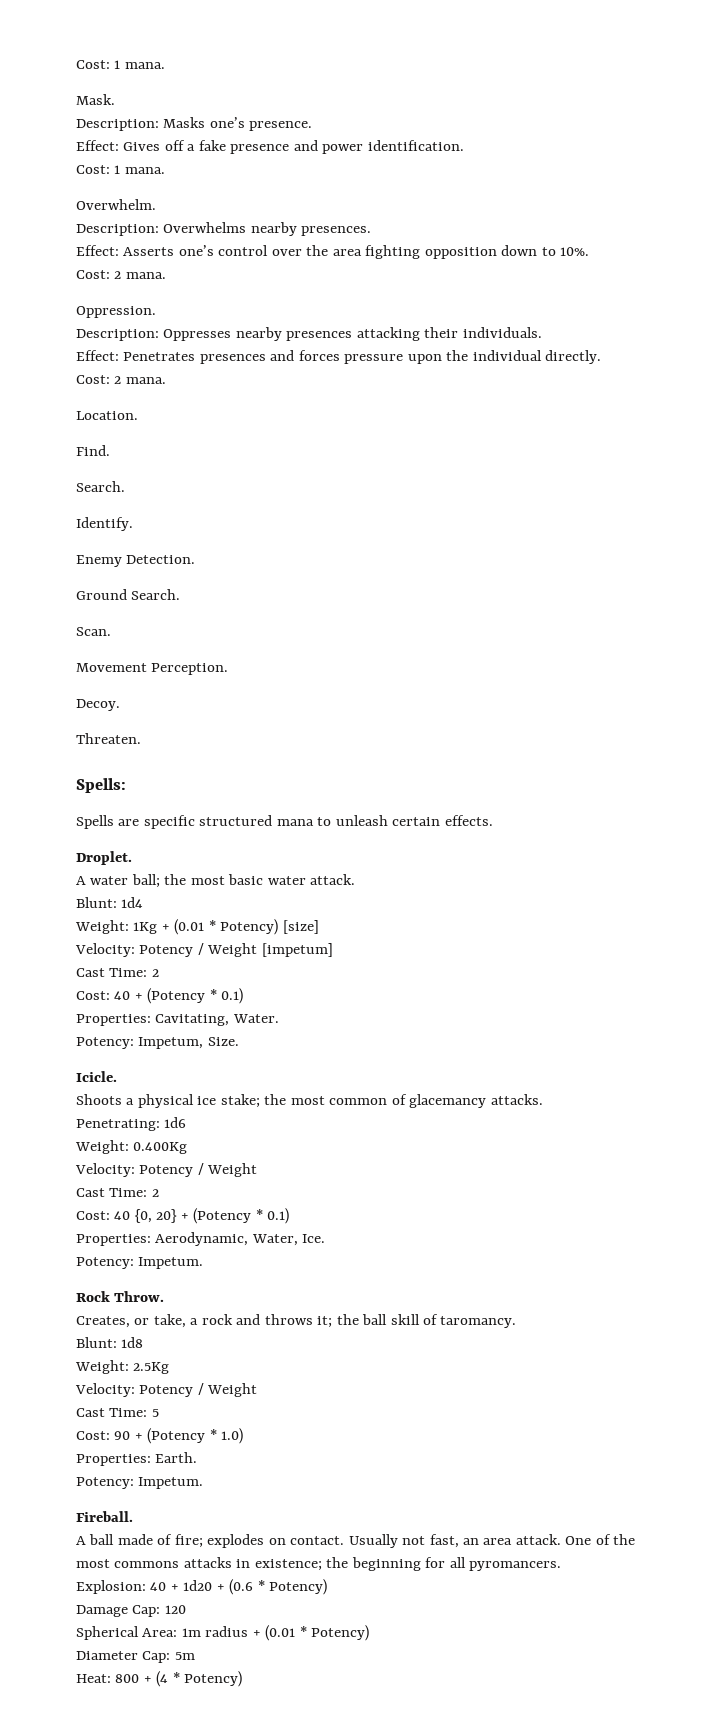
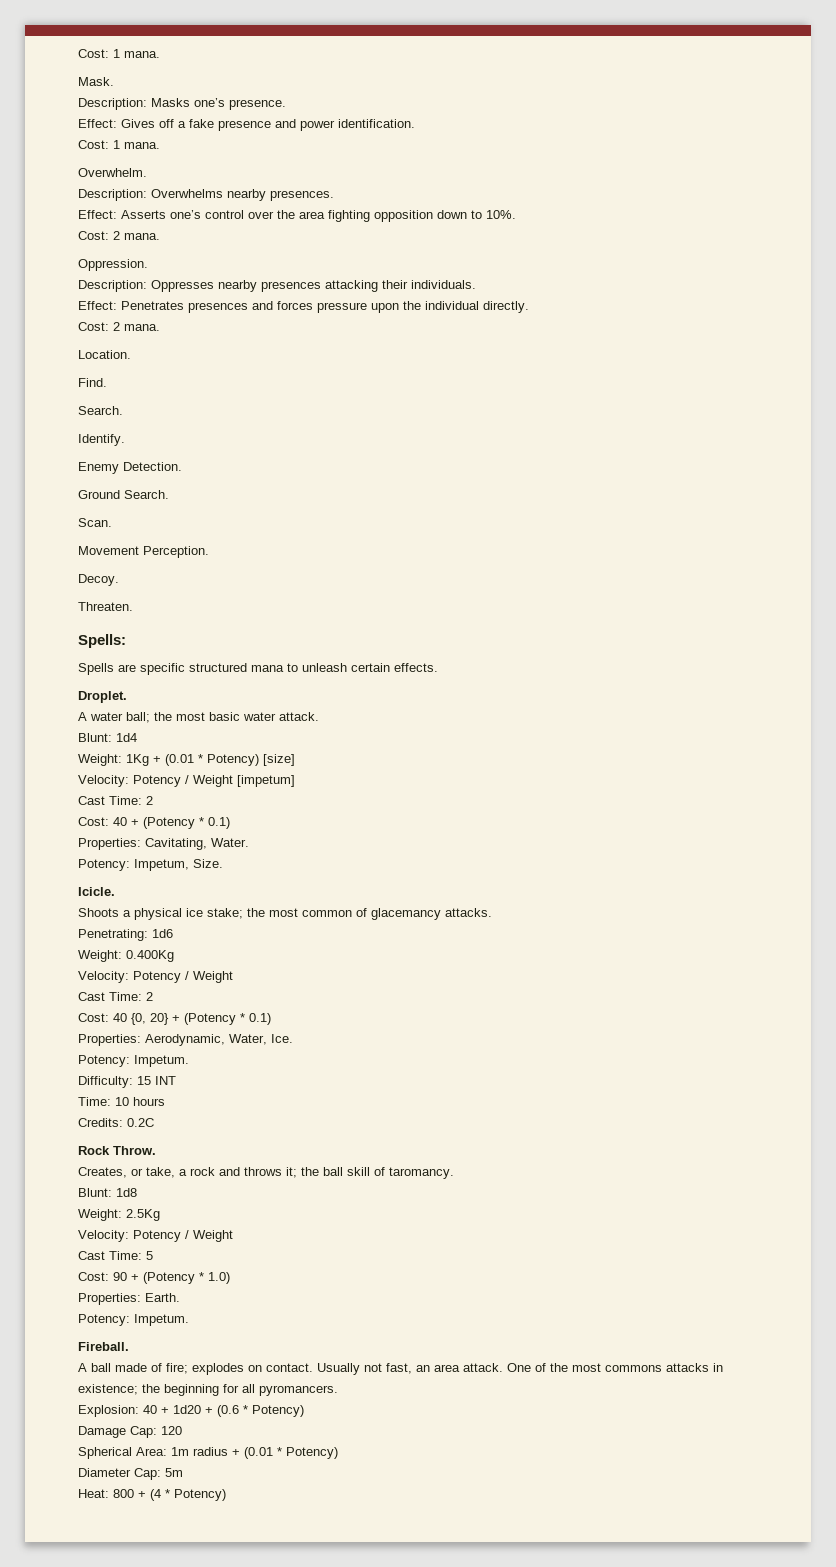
+ Difficulty: 15 INT
+ Time: 10 hours
+ Credits: 0.2C

